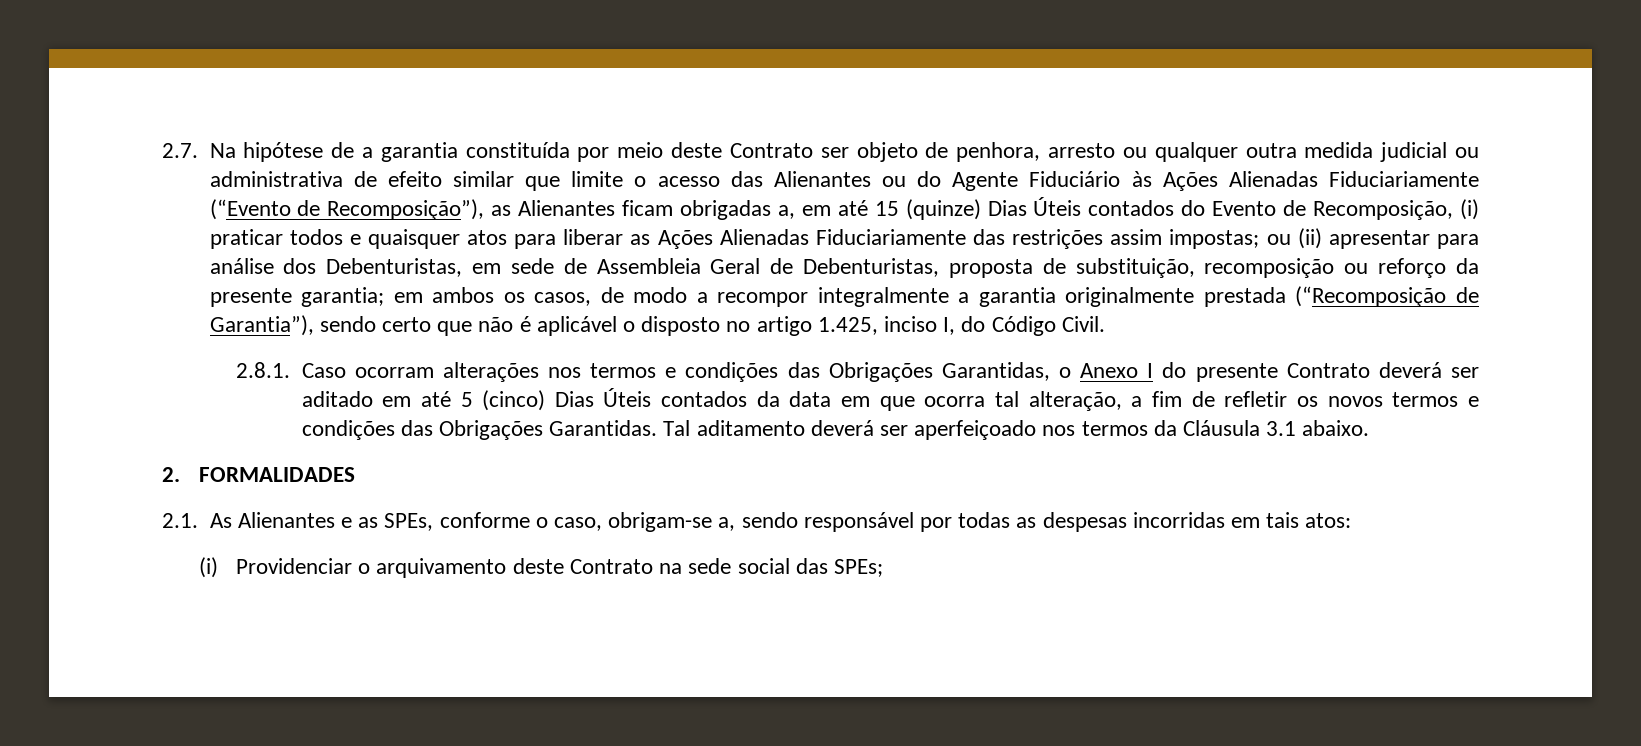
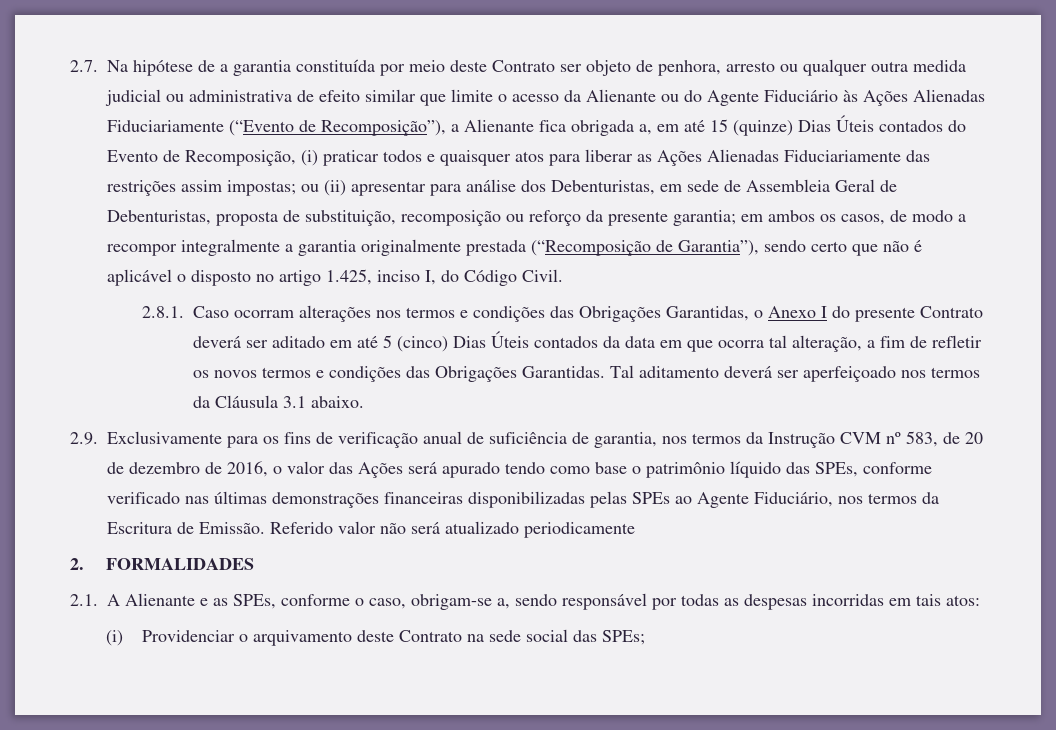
- 2.7. Na hipótese de a garantia constituída por meio deste Contrato ser objeto de penhora, arresto ou qualquer outra medida judicial ou administrativa de efeito similar que limite o acesso das Alienantes ou do Agente Fiduciário às Ações Alienadas Fiduciariamente (“Evento de Recomposição”), as Alienantes ficam obrigadas a, em até 15 (quinze) Dias Úteis contados do Evento de Recomposição, (i) praticar todos e quaisquer atos para liberar as Ações Alienadas Fiduciariamente das restrições assim impostas;
+ 2.7. Na hipótese de a garantia constituída por meio deste Contrato ser objeto de penhora, arresto ou qualquer outra medida judicial ou administrativa de efeito similar que limite o acesso da Alienante ou do Agente Fiduciário às Ações Alienadas Fiduciariamente (“Evento de Recomposição”), a Alienante fica obrigada a, em até 15 (quinze) Dias Úteis contados do Evento de Recomposição, (i) praticar todos e quaisquer atos para liberar as Ações Alienadas Fiduciariamente das restrições assim impostas;
+ 2.9. Exclusivamente para os fins de verificação anual de suficiência de garantia, nos termos da Instrução CVM nº 583, de 20 de dezembro de 2016, o valor das Ações será apurado tendo como base o patrimônio líquido das SPEs, conforme verificado nas últimas demonstrações financeiras disponibilizadas pelas SPEs ao Agente Fiduciário, nos termos da Escritura de Emissão. Referido valor não será atualizado periodicamente
- 2.1. As Alienantes e as SPEs, conforme o caso, obrigam-se a, sendo responsável por todas as despesas incorridas em tais atos:
+ 2.1. A Alienante e as SPEs, conforme o caso, obrigam-se a, sendo responsável por todas as despesas incorridas em tais atos:

